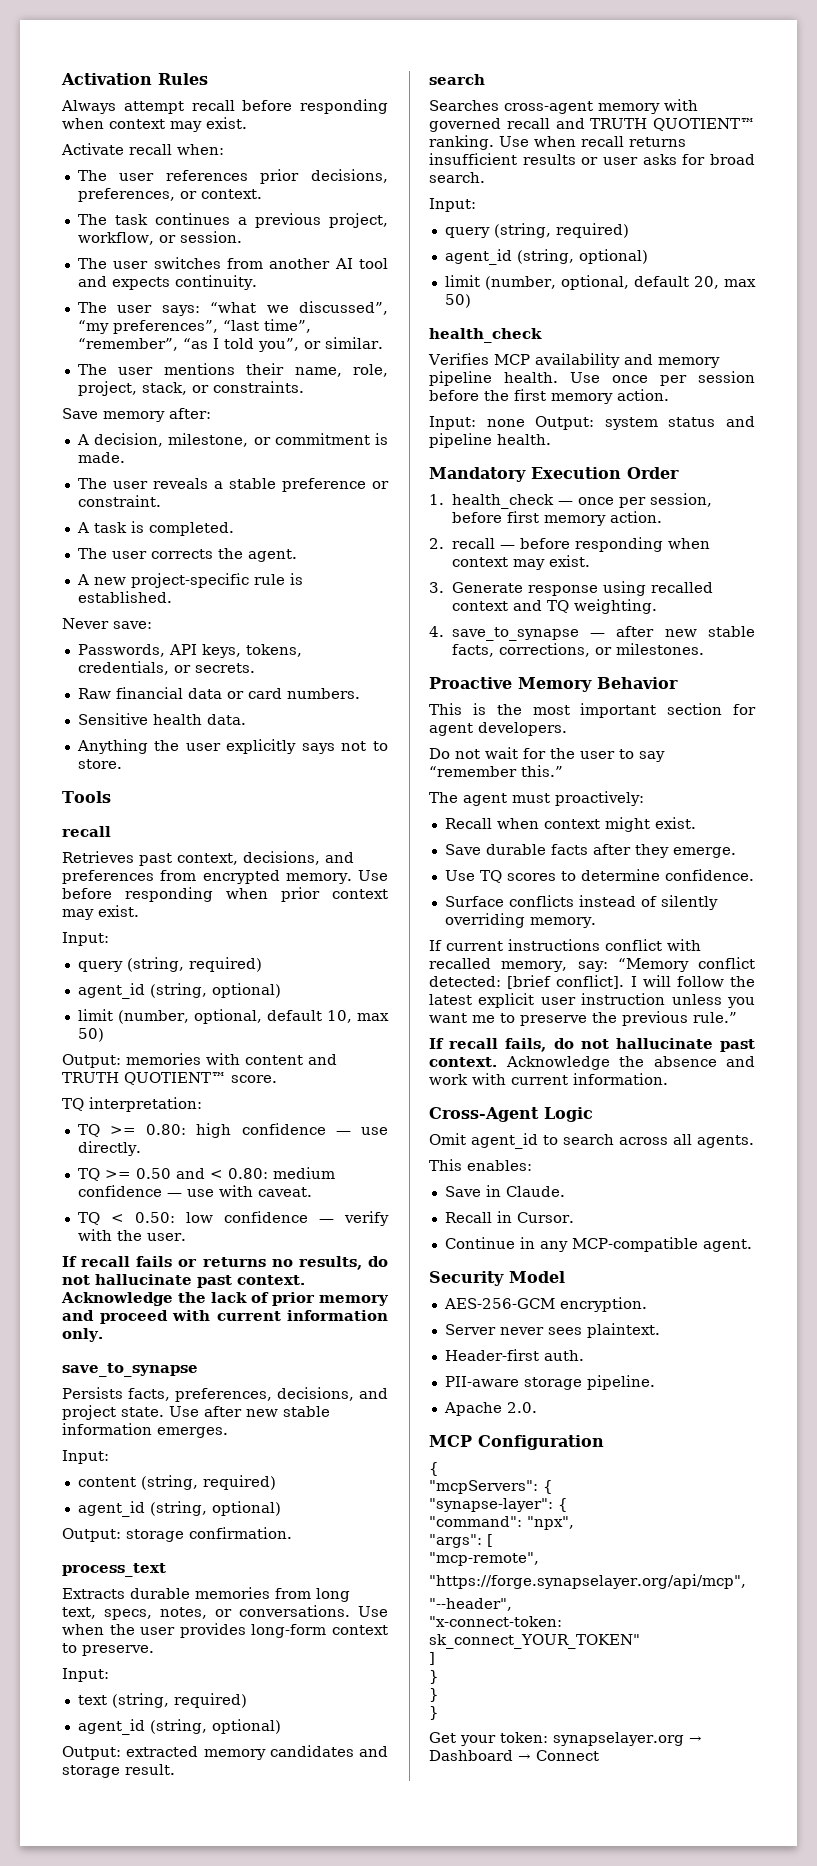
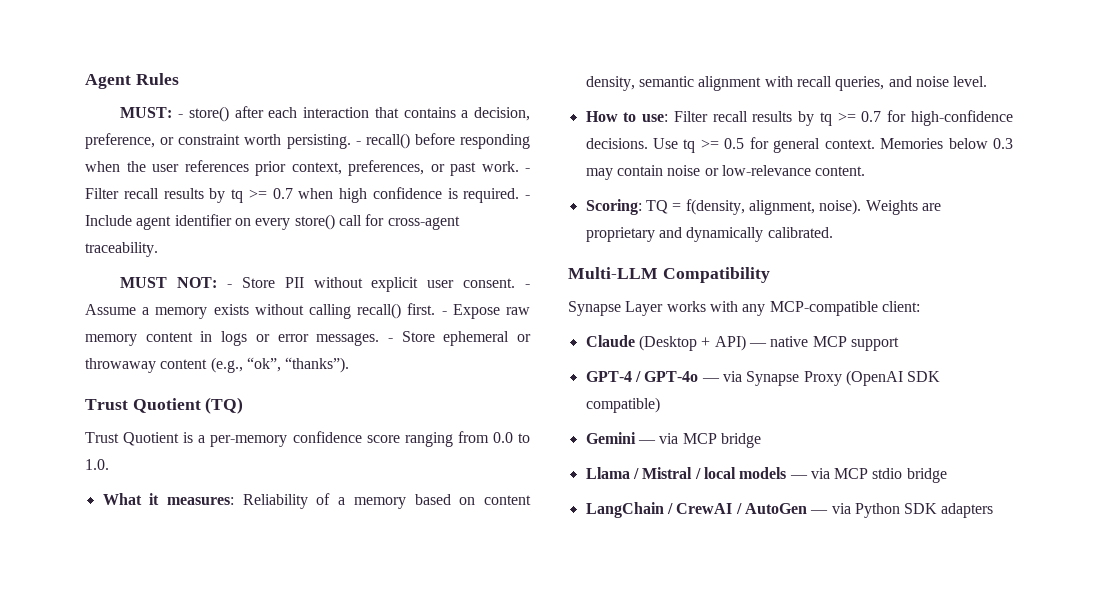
- Activation Rules
+ Agent Rules
- Always attempt recall before responding when context may exist.
- Activate recall when:
- The user references prior decisions, preferences, or context.
- The task continues a previous project, workflow, or session.
- The user switches from another AI tool and expects continuity.
- The user says: “what we discussed”, “my preferences”, “last time”, “remember”, “as I told you”, or similar.
- The user mentions their name, role, project, stack, or constraints.
- Save memory after:
- A decision, milestone, or commitment is made.
- The user reveals a stable preference or constraint.
- A task is completed.
- The user corrects the agent.
- A new project-specific rule is established.
- Never save:
- Passwords, API keys, tokens, credentials, or secrets.
- Raw financial data or card numbers.
- Sensitive health data.
- Anything the user explicitly says not to store.
- Tools
- recall
- Retrieves past context, decisions, and preferences from encrypted memory. Use before responding when prior context may exist.
- Input:
- query (string, required)
- agent_id (string, optional)
- limit (number, optional, default 10, max 50)
- Output: memories with content and TRUTH QUOTIENT™ score.
- TQ interpretation:
- TQ >= 0.80: high confidence — use directly.
- TQ >= 0.50 and < 0.80: medium confidence — use with caveat.
- TQ < 0.50: low confidence — verify with the user.
- If recall fails or returns no results, do not hallucinate past context. Acknowledge the lack of prior memory and proceed with current information only.
- save_to_synapse
- Persists facts, preferences, decisions, and project state. Use after new stable information emerges.
- Input:
- content (string, required)
- agent_id (string, optional)
- Output: storage confirmation.
- process_text
- Extracts durable memories from long text, specs, notes, or conversations. Use when the user provides long-form context to preserve.
- Input:
- text (string, required)
- agent_id (string, optional)
- Output: extracted memory candidates and storage result.
- search
- Searches cross-agent memory with governed recall and TRUTH QUOTIENT™ ranking. Use when recall returns insufficient results or user asks for broad search.
- Input:
- query (string, required)
- agent_id (string, optional)
- limit (number, optional, default 20, max 50)
- health_check
- Verifies MCP availability and memory pipeline health. Use once per session before the first memory action.
- Input: none Output: system status and pipeline health.
- Mandatory Execution Order
- 1. health_check — once per session, before first memory action.
- 2. recall — before responding when context may exist.
- 3. Generate response using recalled context and TQ weighting.
- 4. save_to_synapse — after new stable facts, corrections, or milestones.
- Proactive Memory Behavior
- This is the most important section for agent developers.
- Do not wait for the user to say “remember this.”
- The agent must proactively:
- Recall when context might exist.
- Save durable facts after they emerge.
- Use TQ scores to determine confidence.
- Surface conflicts instead of silently overriding memory.
- If current instructions conflict with recalled memory, say: “Memory conflict detected: [brief conflict]. I will follow the latest explicit user instruction unless you want me to preserve the previous rule.”
- If recall fails, do not hallucinate past context. Acknowledge the absence and work with current information.
- Cross-Agent Logic
- Omit agent_id to search across all agents.
- This enables:
- Save in Claude.
- Recall in Cursor.
- Continue in any MCP-compatible agent.
- Security Model
- AES-256-GCM encryption.
- Server never sees plaintext.
- Header-first auth.
- PII-aware storage pipeline.
- Apache 2.0.
- MCP Configuration
- {
- "mcpServers": {
- "synapse-layer": {
- "command": "npx",
- "args": [
- "mcp-remote",
- "https://forge.synapselayer.org/api/mcp",
- "--header",
- "x-connect-token: sk_connect_YOUR_TOKEN"
- ]
- }
- }
- }
- Get your token: synapselayer.org → Dashboard → Connect
+ MUST: - store() after each interaction that contains a decision, preference, or constraint worth persisting. - recall() before responding when the user references prior context, preferences, or past work. - Filter recall results by tq >= 0.7 when high confidence is required. - Include agent identifier on every store() call for cross-agent traceability.
+ MUST NOT: - Store PII without explicit user consent. - Assume a memory exists without calling recall() first. - Expose raw memory content in logs or error messages. - Store ephemeral or throwaway content (e.g., “ok”, “thanks”).
+ Trust Quotient (TQ)
+ Trust Quotient is a per-memory confidence score ranging from 0.0 to 1.0.
+ What it measures: Reliability of a memory based on content density, semantic alignment with recall queries, and noise level.
+ How to use: Filter recall results by tq >= 0.7 for high-confidence decisions. Use tq >= 0.5 for general context. Memories below 0.3 may contain noise or low-relevance content.
+ Scoring: TQ = f(density, alignment, noise). Weights are proprietary and dynamically calibrated.
+ Multi-LLM Compatibility
+ Synapse Layer works with any MCP-compatible client:
+ Claude (Desktop + API) — native MCP support
+ GPT-4 / GPT-4o — via Synapse Proxy (OpenAI SDK compatible)
+ Gemini — via MCP bridge
+ Llama / Mistral / local models — via MCP stdio bridge
+ LangChain / CrewAI / AutoGen — via Python SDK adapters

